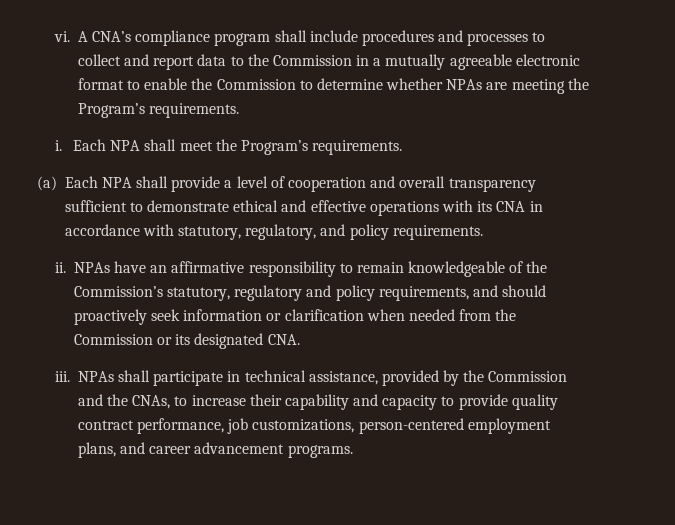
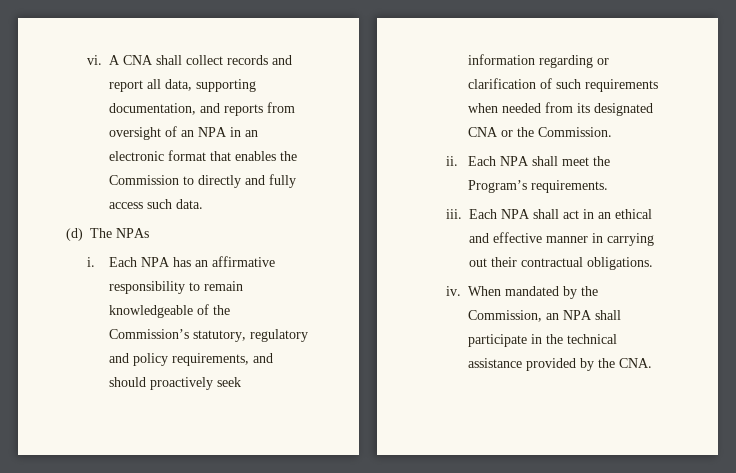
- A CNA’s compliance program shall include procedures and processes to collect and report data to the Commission in a mutually agreeable electronic format to enable the Commission to determine whether NPAs are meeting the Program’s requirements.
- i. Each NPA shall meet the Program’s requirements.
- (a) Each NPA shall provide a level of cooperation and overall transparency sufficient to demonstrate ethical and effective operations with its CNA in accordance with statutory, regulatory, and policy requirements.
- ii. NPAs have an affirmative responsibility to remain knowledgeable of the Commission’s statutory, regulatory and policy requirements, and should proactively seek information or clarification when needed from the Commission or its designated CNA.
- iii. NPAs shall participate in technical assistance, provided by the Commission and the CNAs, to increase their capability and capacity to provide quality contract performance, job customizations, person-centered employment plans, and career advancement programs.
+ A CNA shall collect records and report all data, supporting documentation, and reports from oversight of an NPA in an electronic format that enables the Commission to directly and fully access such data.
+ (d) The NPAs
+ i. Each NPA has an affirmative responsibility to remain knowledgeable of the Commission’s statutory, regulatory and policy requirements, and should proactively seek information regarding or clarification of such requirements when needed from its designated CNA or the Commission.
+ ii. Each NPA shall meet the Program’s requirements.
+ iii. Each NPA shall act in an ethical and effective manner in carrying out their contractual obligations.
+ iv. When mandated by the Commission, an NPA shall participate in the technical assistance provided by the CNA.

